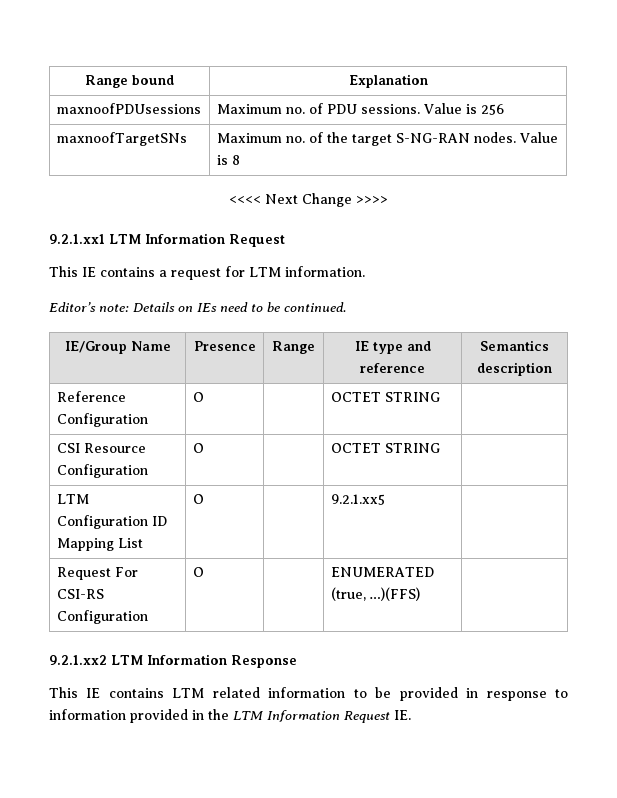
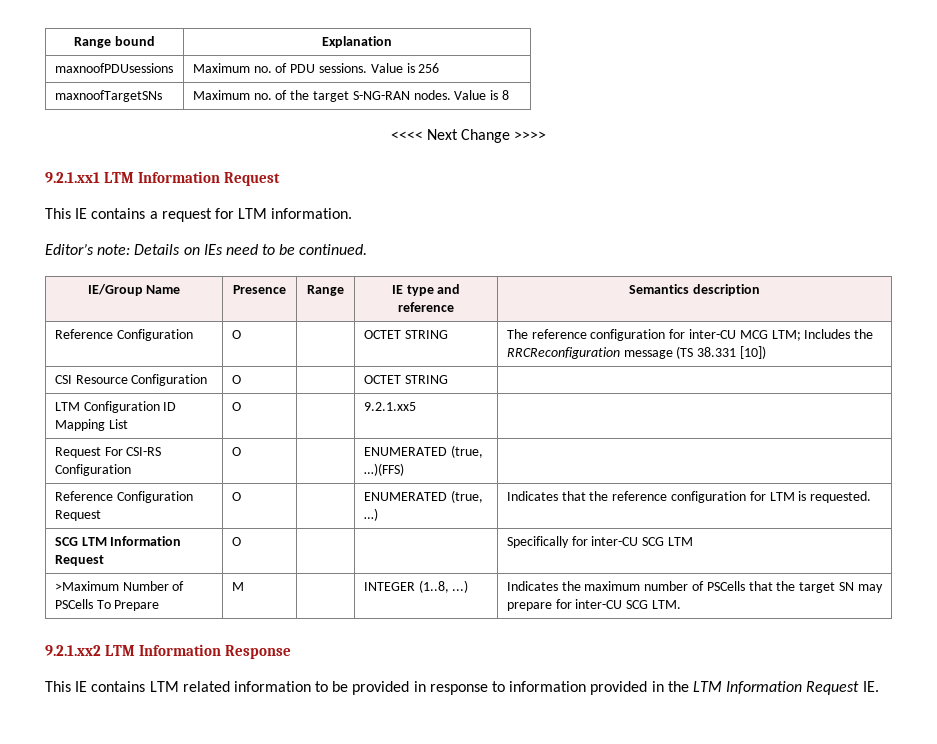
- Reference Configuration | O | | OCTET STRING |
+ Reference Configuration | O | | OCTET STRING | The reference configuration for inter-CU MCG LTM; Includes the RRCReconfiguration message (TS 38.331 [10])
+ Reference Configuration Request | O | | ENUMERATED (true, …) | Indicates that the reference configuration for LTM is requested.
+ SCG LTM Information Request | O | | | Specifically for inter-CU SCG LTM
+ >Maximum Number of PSCells To Prepare | M | | INTEGER (1..8, ...) | Indicates the maximum number of PSCells that the target SN may prepare for inter-CU SCG LTM.

